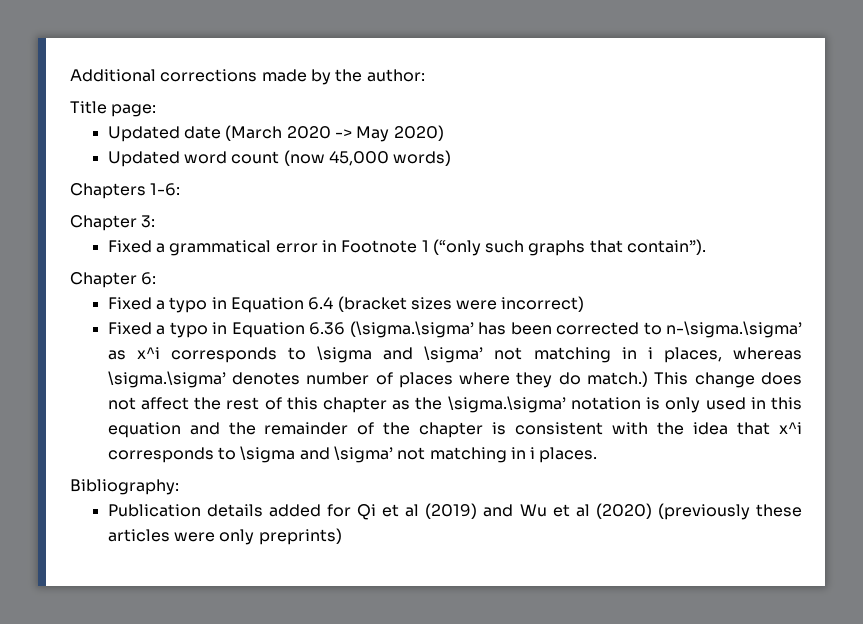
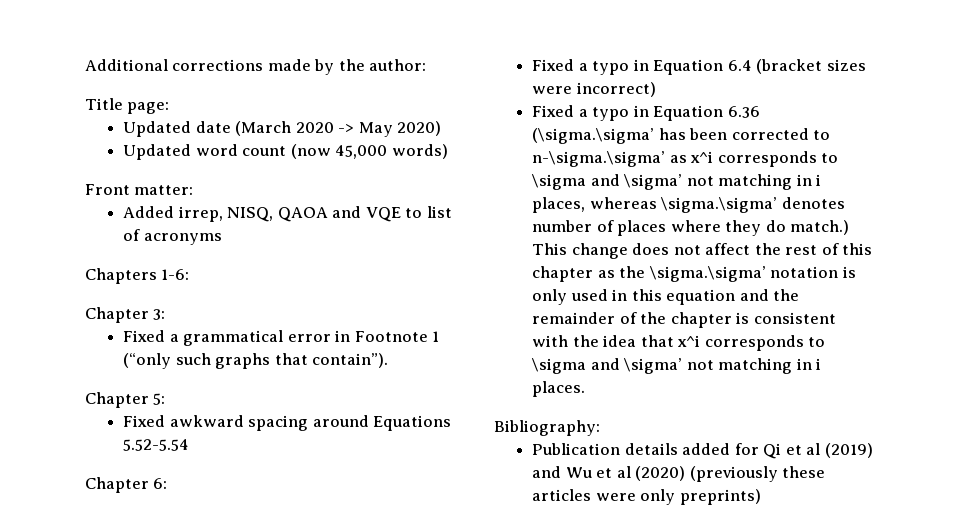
+ Front matter:
+ Added irrep, NISQ, QAOA and VQE to list of acronyms
+ Chapter 5:
+ Fixed awkward spacing around Equations 5.52-5.54

